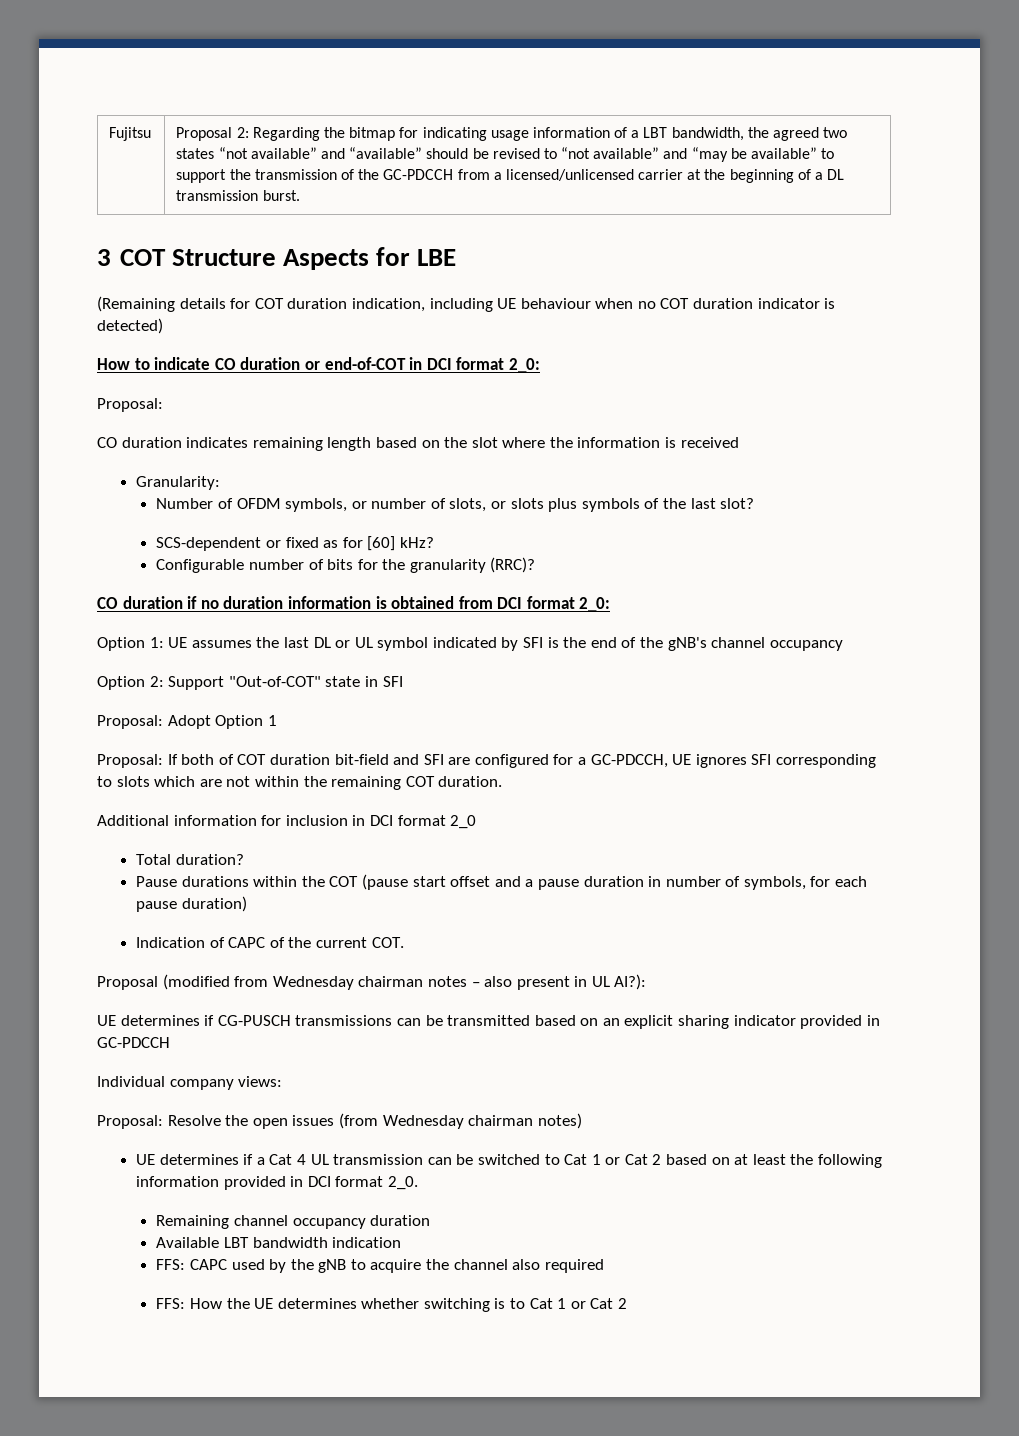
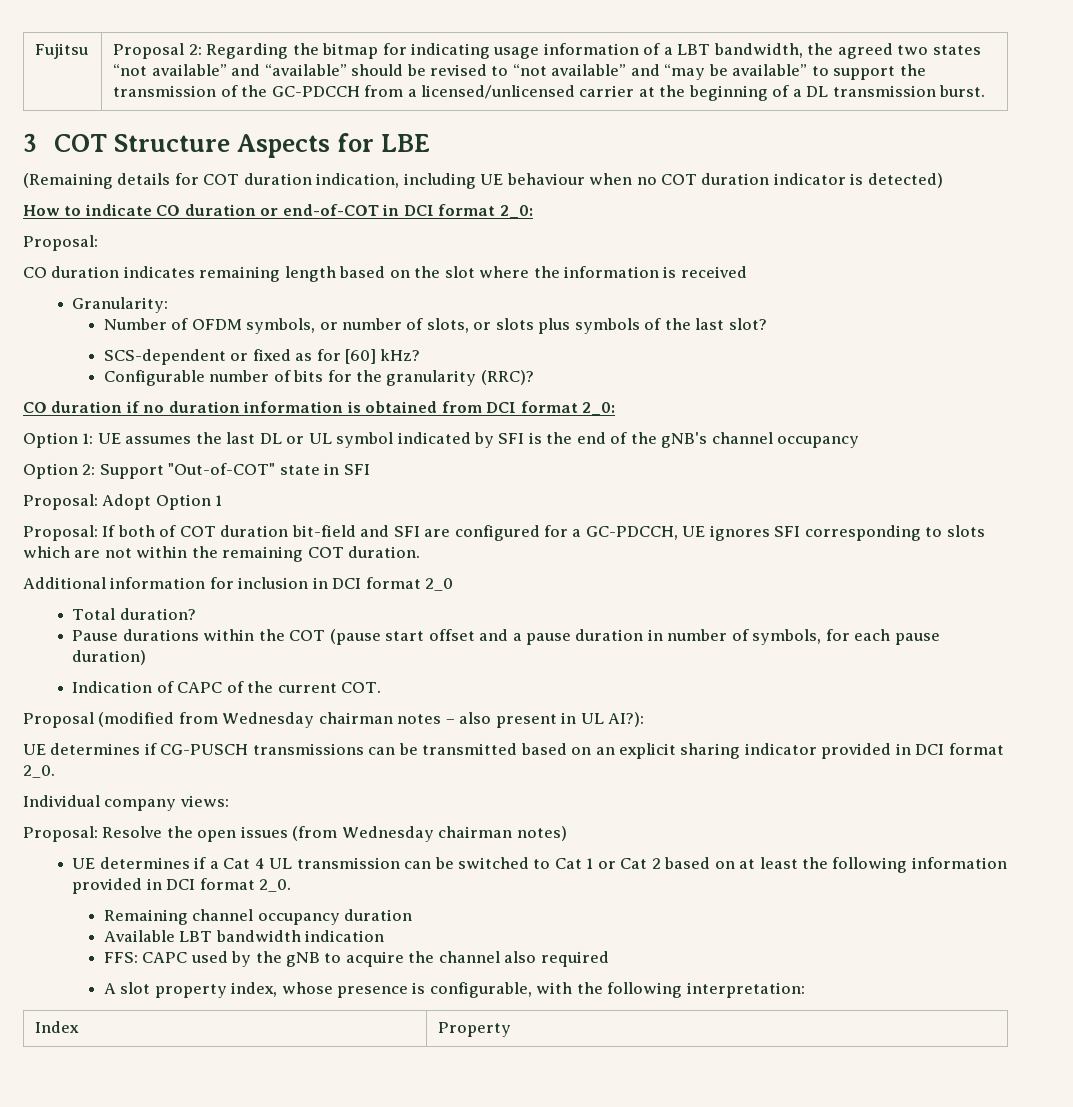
- UE determines if CG-PUSCH transmissions can be transmitted based on an explicit sharing indicator provided in GC-PDCCH
+ UE determines if CG-PUSCH transmissions can be transmitted based on an explicit sharing indicator provided in DCI format 2_0.
- FFS: How the UE determines whether switching is to Cat 1 or Cat 2
+ A slot property index, whose presence is configurable, with the following interpretation:
+ Index | Property

